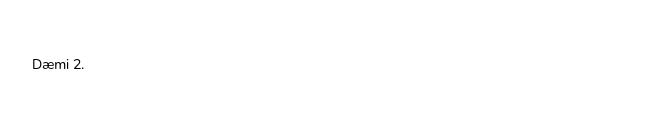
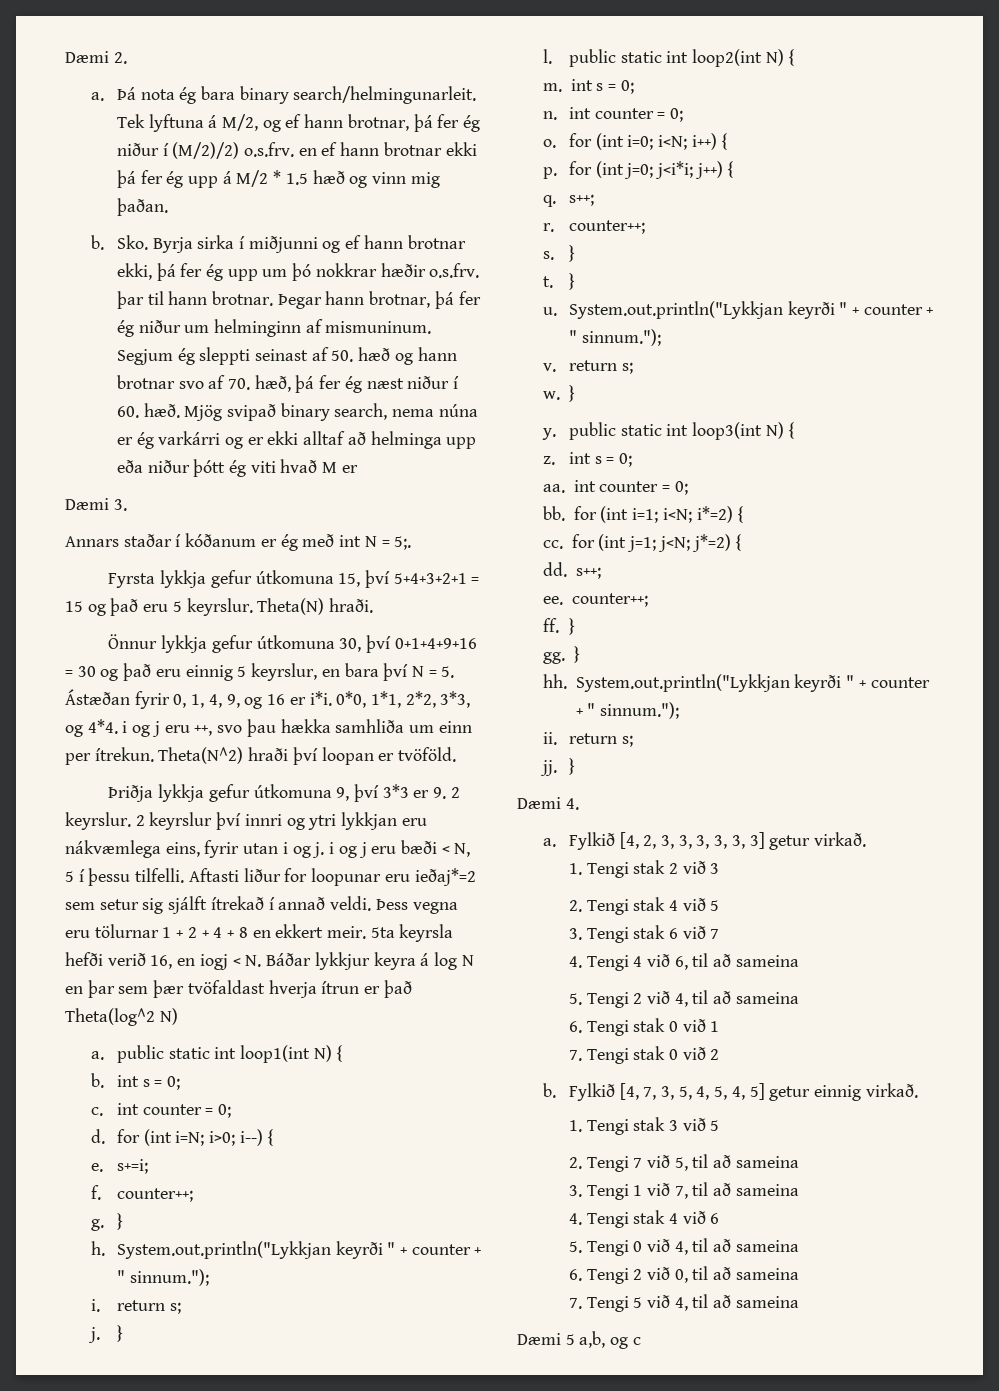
+ a. Þá nota ég bara binary search/helmingunarleit. Tek lyftuna á M/2, og ef hann brotnar, þá fer ég niður í (M/2)/2) o.s.frv. en ef hann brotnar ekki þá fer ég upp á M/2 * 1.5 hæð og vinn mig þaðan.
+ b. Sko. Byrja sirka í miðjunni og ef hann brotnar ekki, þá fer ég upp um þó nokkrar hæðir o.s.frv. þar til hann brotnar. Þegar hann brotnar, þá fer ég niður um helminginn af mismuninum. Segjum ég sleppti seinast af 50. hæð og hann brotnar svo af 70. hæð, þá fer ég næst niður í 60. hæð. Mjög svipað binary search, nema núna er ég varkárri og er ekki alltaf að helminga upp eða niður þótt ég viti hvað M er
+ Dæmi 3.
+ Annars staðar í kóðanum er ég með int N = 5;.
+ Fyrsta lykkja gefur útkomuna 15, því 5+4+3+2+1 = 15 og það eru 5 keyrslur. Theta(N) hraði.
+ Önnur lykkja gefur útkomuna 30, því 0+1+4+9+16 = 30 og það eru einnig 5 keyrslur, en bara því N = 5. Ástæðan fyrir 0, 1, 4, 9, og 16 er i*i. 0*0, 1*1, 2*2, 3*3, og 4*4. i og j eru ++, svo þau hækka samhliða um einn per ítrekun. Theta(N^2) hraði því loopan er tvöföld.
+ Þriðja lykkja gefur útkomuna 9, því 3*3 er 9. 2 keyrslur. 2 keyrslur því innri og ytri lykkjan eru nákvæmlega eins, fyrir utan i og j. i og j eru bæði < N, 5 í þessu tilfelli. Aftasti liður for loopunar eru ieðaj*=2 sem setur sig sjálft ítrekað í annað veldi. Þess vegna eru tölurnar 1 + 2 + 4 + 8 en ekkert meir. 5ta keyrsla hefði verið 16, en iogj < N. Báðar lykkjur keyra á log N en þar sem þær tvöfaldast hverja ítrun er það Theta(log^2 N)
+ a. public static int loop1(int N) {
+ b. int s = 0;
+ c. int counter = 0;
+ d. for (int i=N; i>0; i--) {
+ e. s+=i;
+ f. counter++;
+ g. }
+ h. System.out.println("Lykkjan keyrði " + counter + " sinnum.");
+ i. return s;
+ j. }
+ l. public static int loop2(int N) {
+ m. int s = 0;
+ n. int counter = 0;
+ o. for (int i=0; i<N; i++) {
+ p. for (int j=0; j<i*i; j++) {
+ q. s++;
+ r. counter++;
+ s. }
+ t. }
+ u. System.out.println("Lykkjan keyrði " + counter + " sinnum.");
+ v. return s;
+ w. }
+ y. public static int loop3(int N) {
+ z. int s = 0;
+ aa. int counter = 0;
+ bb. for (int i=1; i<N; i*=2) {
+ cc. for (int j=1; j<N; j*=2) {
+ dd. s++;
+ ee. counter++;
+ ff. }
+ gg. }
+ hh. System.out.println("Lykkjan keyrði " + counter + " sinnum.");
+ ii. return s;
+ jj. }
+ Dæmi 4.
+ a. Fylkið [4, 2, 3, 3, 3, 3, 3, 3] getur virkað.
+ 1. Tengi stak 2 við 3
+ 2. Tengi stak 4 við 5
+ 3. Tengi stak 6 við 7
+ 4. Tengi 4 við 6, til að sameina
+ 5. Tengi 2 við 4, til að sameina
+ 6. Tengi stak 0 við 1
+ 7. Tengi stak 0 við 2
+ b. Fylkið [4, 7, 3, 5, 4, 5, 4, 5] getur einnig virkað.
+ 1. Tengi stak 3 við 5
+ 2. Tengi 7 við 5, til að sameina
+ 3. Tengi 1 við 7, til að sameina
+ 4. Tengi stak 4 við 6
+ 5. Tengi 0 við 4, til að sameina
+ 6. Tengi 2 við 0, til að sameina
+ 7. Tengi 5 við 4, til að sameina
+ Dæmi 5 a,b, og c

